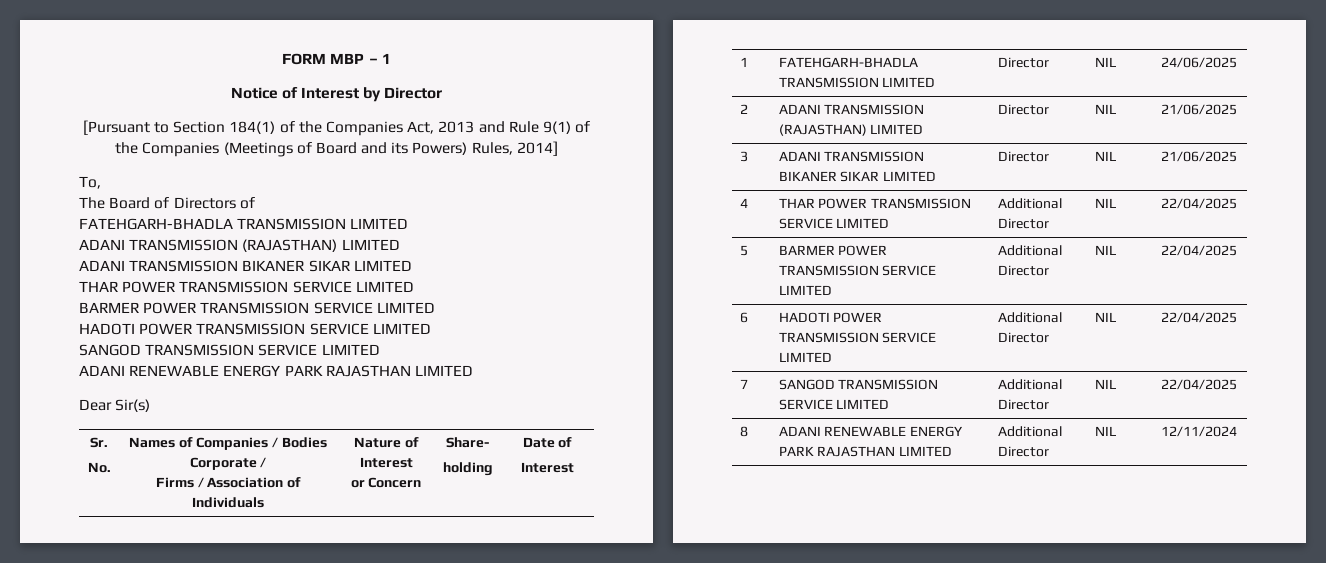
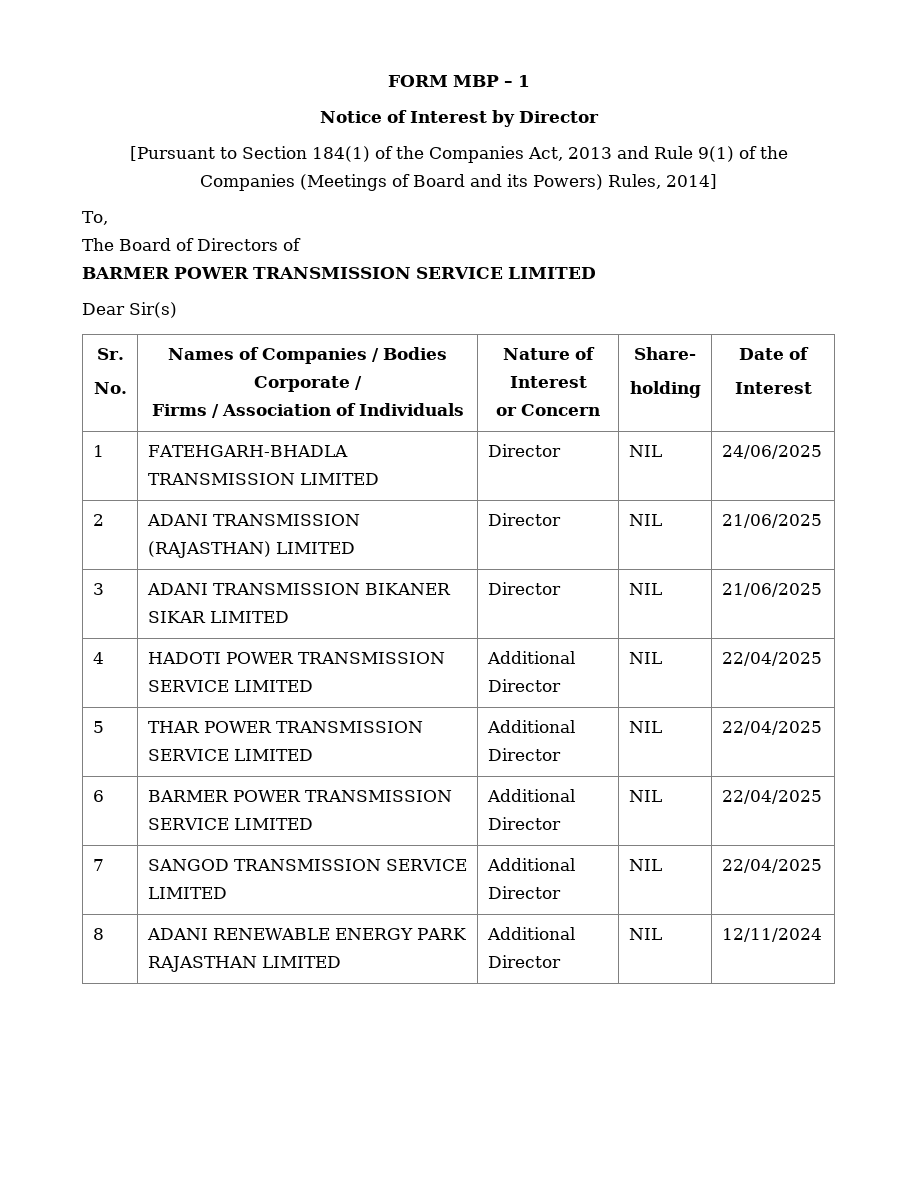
  The Board of Directors of
- FATEHGARH-BHADLA TRANSMISSION LIMITED
- ADANI TRANSMISSION (RAJASTHAN) LIMITED
- ADANI TRANSMISSION BIKANER SIKAR LIMITED
- THAR POWER TRANSMISSION SERVICE LIMITED
  BARMER POWER TRANSMISSION SERVICE LIMITED
- HADOTI POWER TRANSMISSION SERVICE LIMITED
- SANGOD TRANSMISSION SERVICE LIMITED
- ADANI RENEWABLE ENERGY PARK RAJASTHAN LIMITED
- 4 | THAR POWER TRANSMISSION SERVICE LIMITED | Additional Director | NIL | 22/04/2025
+ 4 | HADOTI POWER TRANSMISSION SERVICE LIMITED | Additional Director | NIL | 22/04/2025
- 5 | BARMER POWER TRANSMISSION SERVICE LIMITED | Additional Director | NIL | 22/04/2025
+ 5 | THAR POWER TRANSMISSION SERVICE LIMITED | Additional Director | NIL | 22/04/2025
- 6 | HADOTI POWER TRANSMISSION SERVICE LIMITED | Additional Director | NIL | 22/04/2025
+ 6 | BARMER POWER TRANSMISSION SERVICE LIMITED | Additional Director | NIL | 22/04/2025

